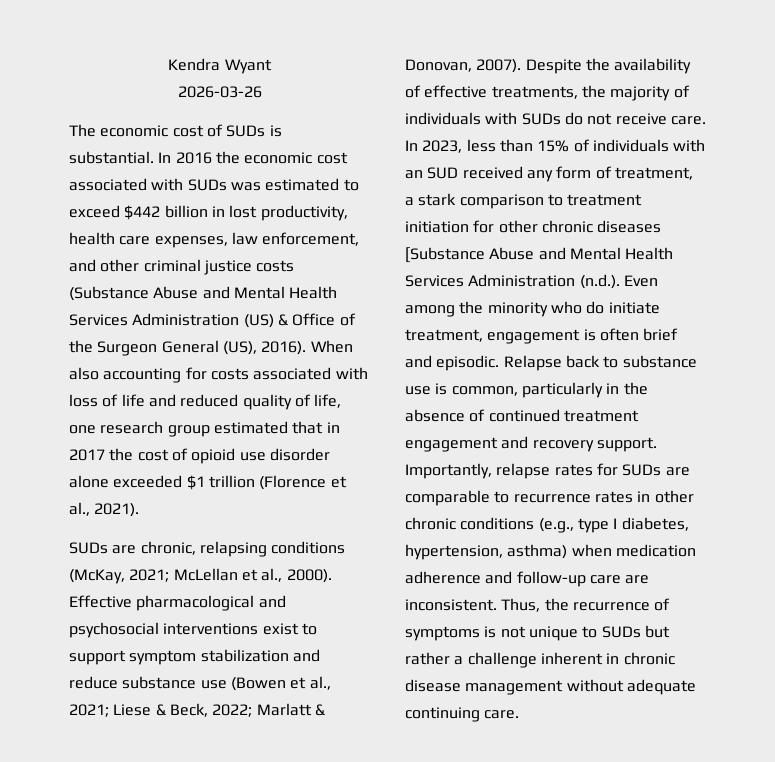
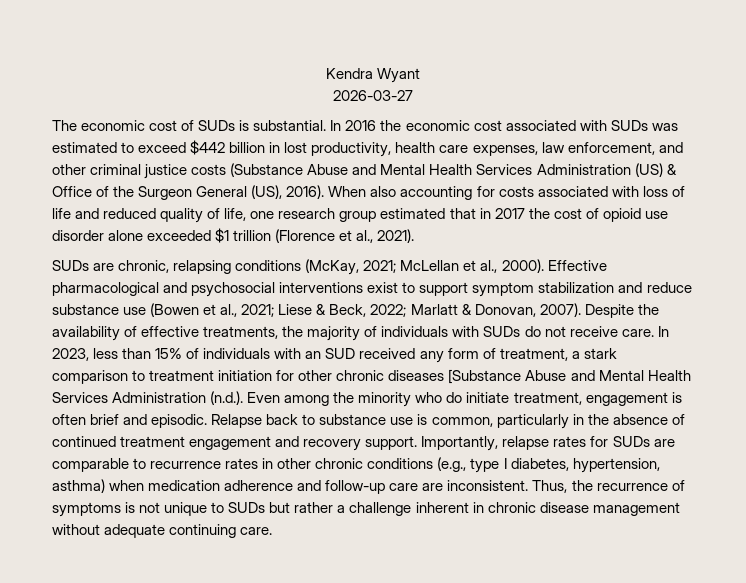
- 2026-03-26
+ 2026-03-27

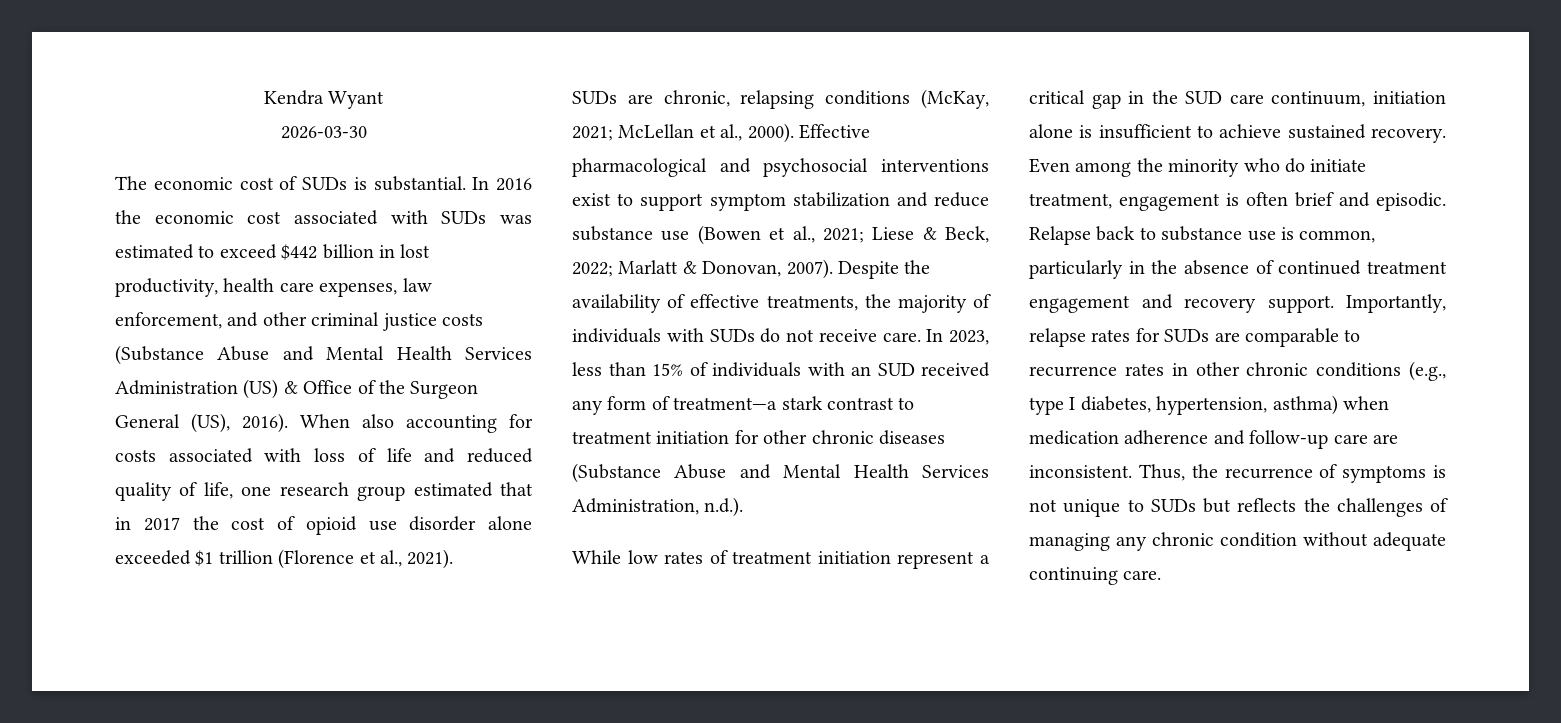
- 2026-03-27
+ 2026-03-30
- In 2023, less than 15% of individuals with an SUD received any form of treatment, a stark comparison to treatment initiation for other chronic diseases [Substance Abuse and Mental Health Services Administration (n.d.). Even among the minority who do initiate treatment, engagement is often brief and episodic.
+ In 2023, less than 15% of individuals with an SUD received any form of treatment—a stark contrast to treatment initiation for other chronic diseases (Substance Abuse and Mental Health Services Administration, n.d.).
+ While low rates of treatment initiation represent a critical gap in the SUD care continuum, initiation alone is insufficient to achieve sustained recovery. Even among the minority who do initiate treatment, engagement is often brief and episodic.
- Thus, the recurrence of symptoms is not unique to SUDs but rather a challenge inherent in chronic disease management without adequate continuing care.
+ Thus, the recurrence of symptoms is not unique to SUDs but reflects the challenges of managing any chronic condition without adequate continuing care.

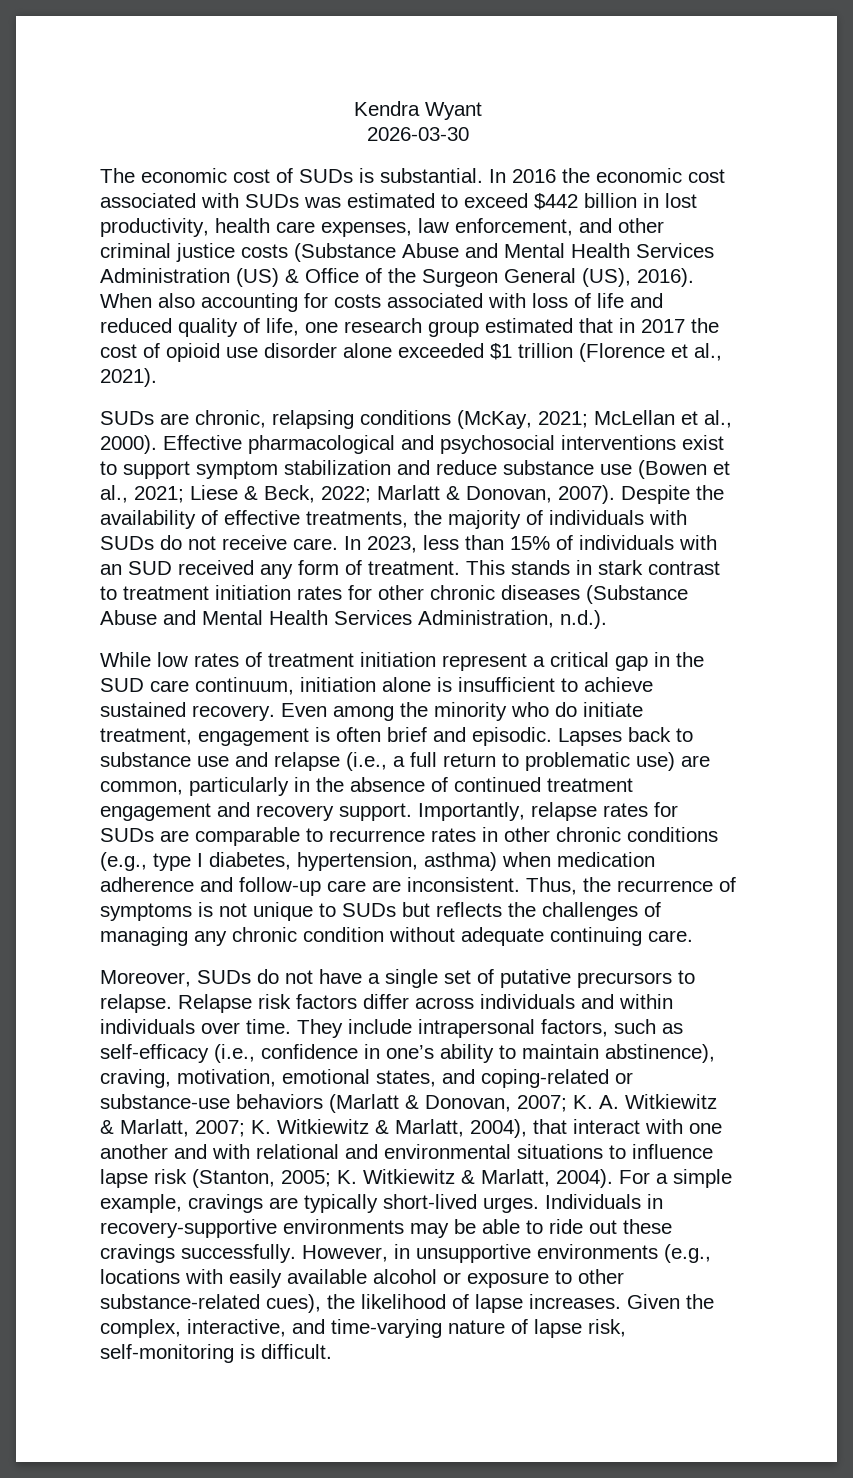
- In 2023, less than 15% of individuals with an SUD received any form of treatment—a stark contrast to treatment initiation for other chronic diseases (Substance Abuse and Mental Health Services Administration, n.d.).
+ In 2023, less than 15% of individuals with an SUD received any form of treatment. This stands in stark contrast to treatment initiation rates for other chronic diseases (Substance Abuse and Mental Health Services Administration, n.d.).
- Relapse back to substance use is common, particularly in the absence of continued treatment engagement and recovery support.
+ Lapses back to substance use and relapse (i.e., a full return to problematic use) are common, particularly in the absence of continued treatment engagement and recovery support.
+ Moreover, SUDs do not have a single set of putative precursors to relapse. Relapse risk factors differ across individuals and within individuals over time. They include intrapersonal factors, such as self‑efficacy (i.e., confidence in one’s ability to maintain abstinence), craving, motivation, emotional states, and coping‑related or substance‑use behaviors (Marlatt & Donovan, 2007; K. A. Witkiewitz & Marlatt, 2007; K. Witkiewitz & Marlatt, 2004), that interact with one another and with relational and environmental situations to influence lapse risk (Stanton, 2005; K. Witkiewitz & Marlatt, 2004). For a simple example, cravings are typically short-lived urges. Individuals in recovery-supportive environments may be able to ride out these cravings successfully. However, in unsupportive environments (e.g., locations with easily available alcohol or exposure to other substance-related cues), the likelihood of lapse increases. Given the complex, interactive, and time-varying nature of lapse risk, self-monitoring is difficult.

